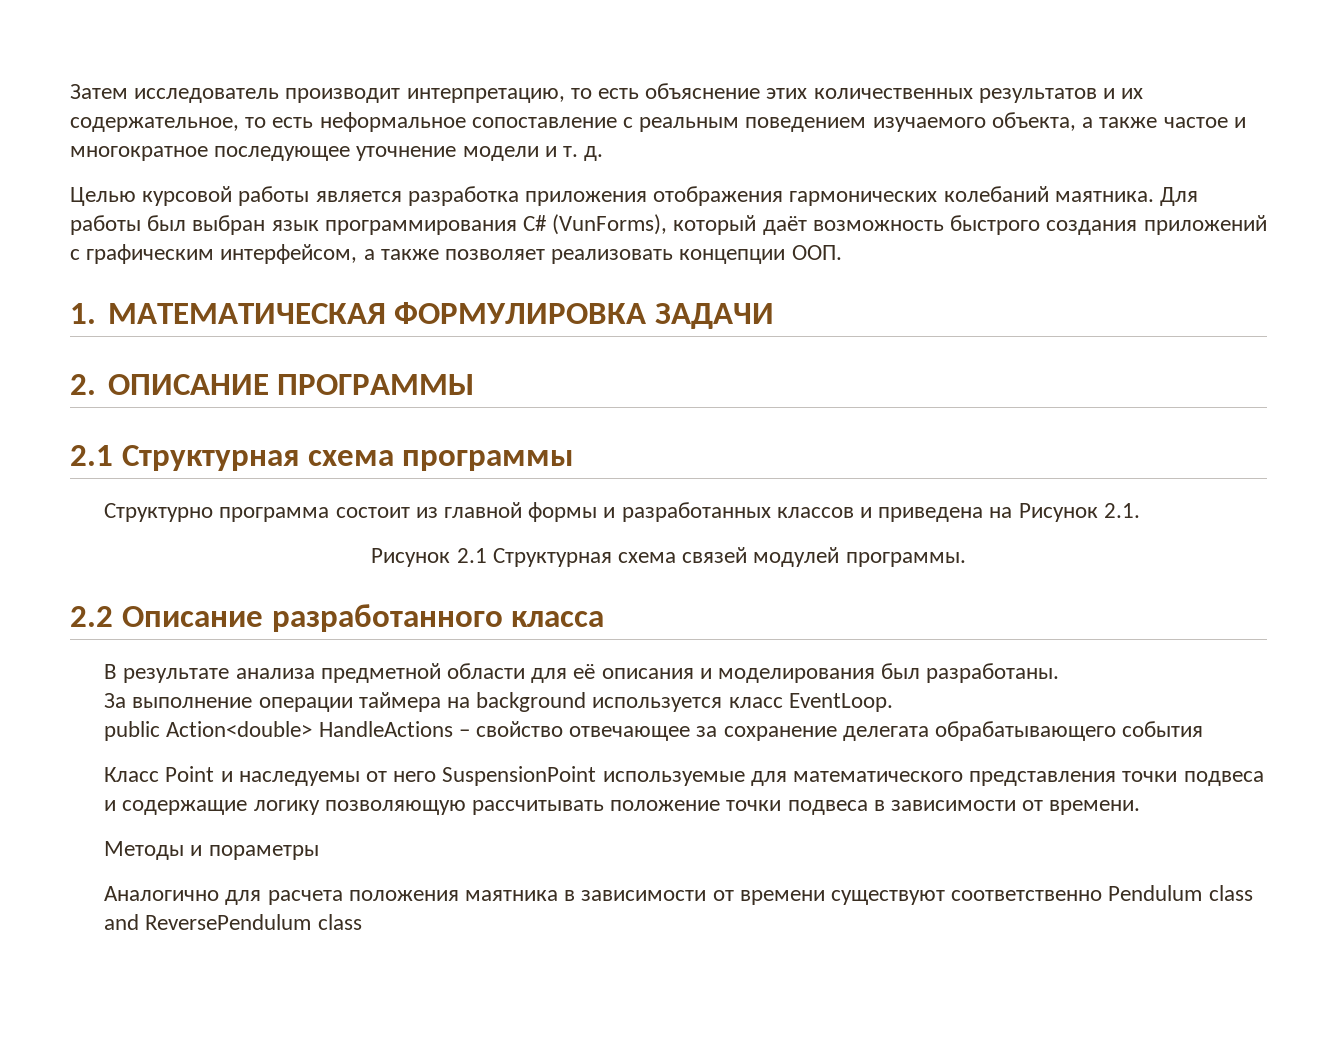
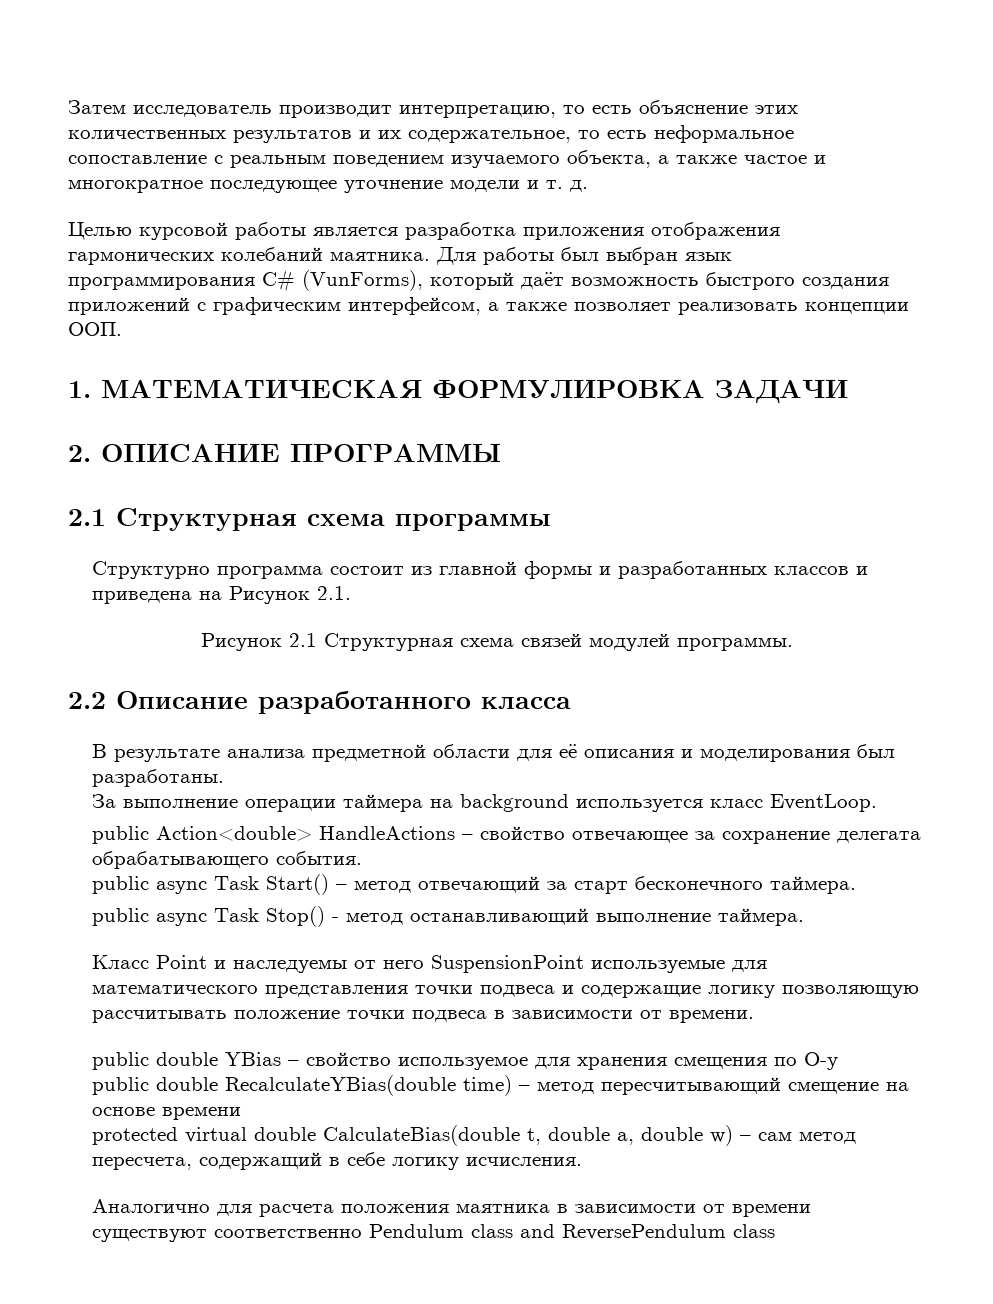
- public Action<double> HandleActions – свойство отвечающее за сохранение делегата обрабатывающего события
+ public Action<double> HandleActions – свойство отвечающее за сохранение делегата обрабатывающего события.
+ public async Task Start() – метод отвечающий за старт бесконечного таймера.
+ public async Task Stop() - метод останавливающий выполнение таймера.
- Методы и пораметры
+ public double YBias – свойство используемое для хранения смещения по O-y
+ public double RecalculateYBias(double time) – метод пересчитывающий смещение на основе времени
+ protected virtual double CalculateBias(double t, double a, double w) – сам метод пересчета, содержащий в себе логику исчисления.

